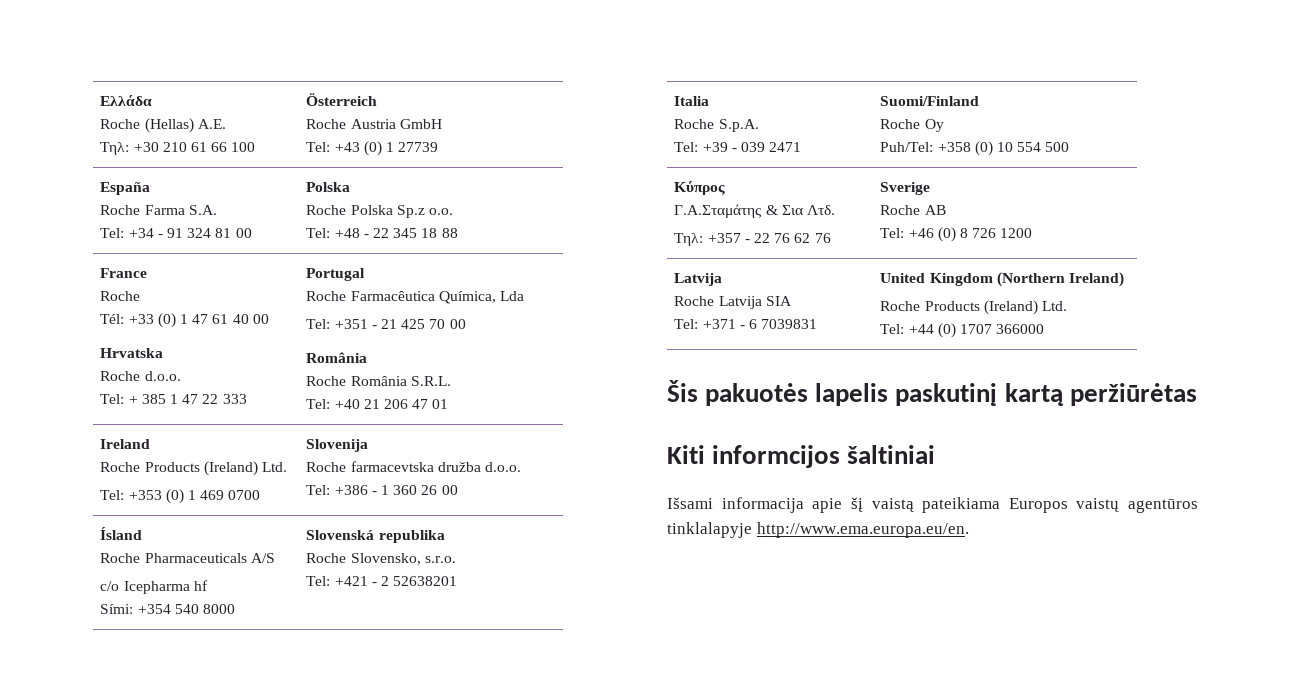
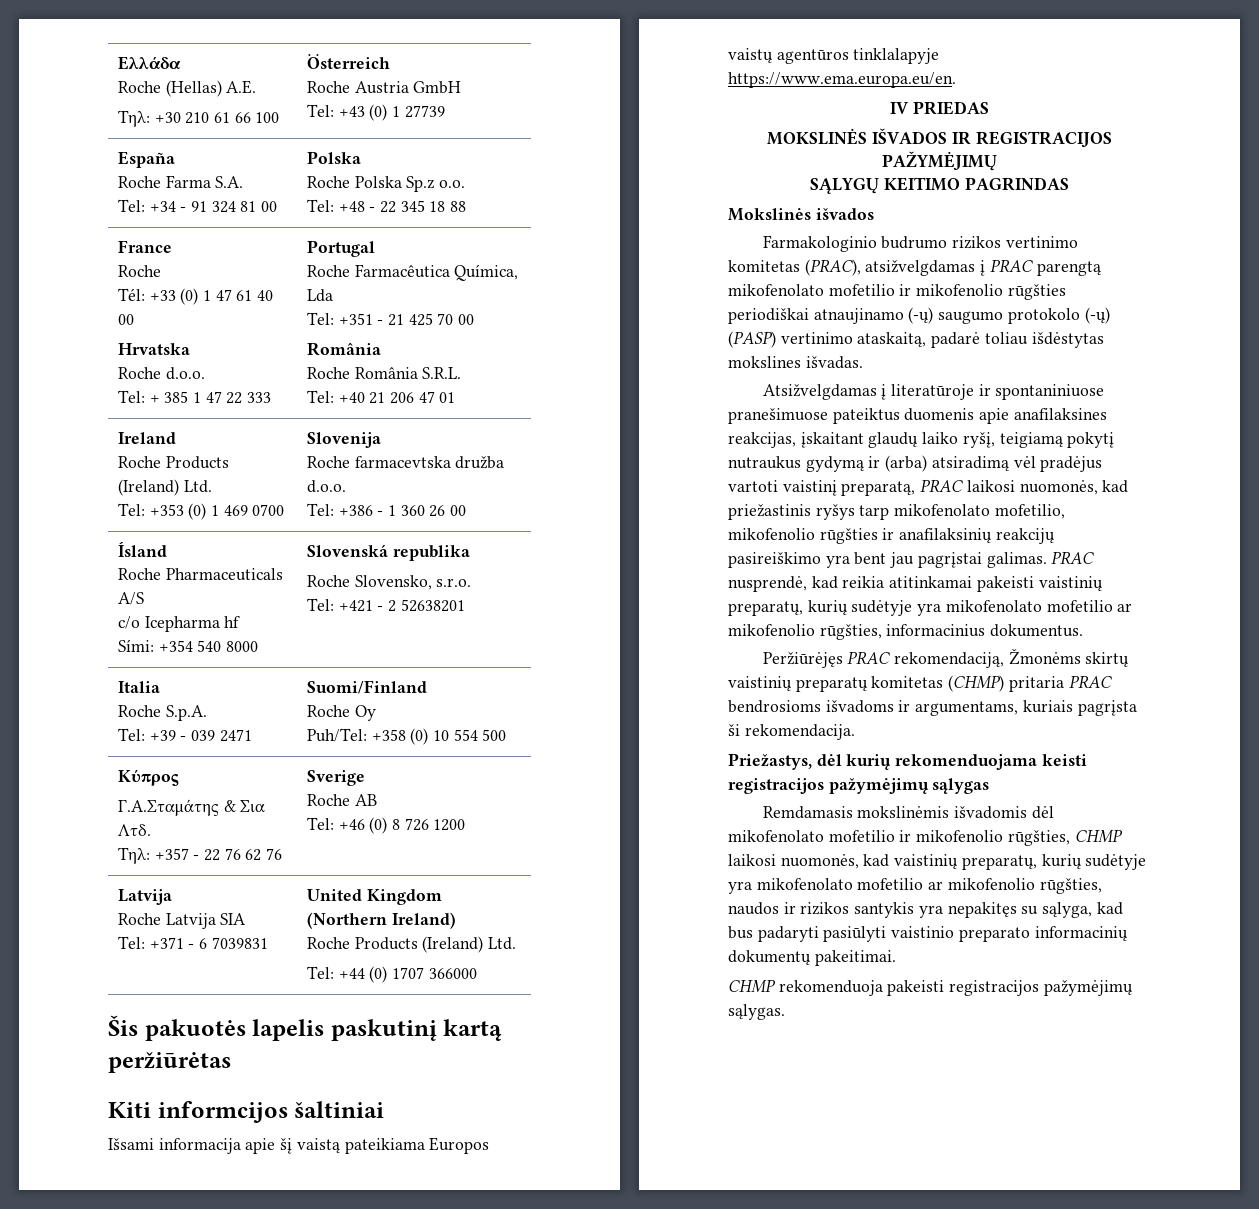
- Išsami informacija apie šį vaistą pateikiama Europos vaistų agentūros tinklalapyje http://www.ema.europa.eu/en.
+ Išsami informacija apie šį vaistą pateikiama Europos vaistų agentūros tinklalapyje https://www.ema.europa.eu/en.
+ IV PRIEDAS
+ MOKSLINĖS IŠVADOS IR REGISTRACIJOS PAŽYMĖJIMŲ
+ SĄLYGŲ KEITIMO PAGRINDAS
+ Mokslinės išvados
+ Farmakologinio budrumo rizikos vertinimo komitetas (PRAC), atsižvelgdamas į PRAC parengtą mikofenolato mofetilio ir mikofenolio rūgšties periodiškai atnaujinamo (-ų) saugumo protokolo (-ų) (PASP) vertinimo ataskaitą, padarė toliau išdėstytas mokslines išvadas.
+ Atsižvelgdamas į literatūroje ir spontaniniuose pranešimuose pateiktus duomenis apie anafilaksines reakcijas, įskaitant glaudų laiko ryšį, teigiamą pokytį nutraukus gydymą ir (arba) atsiradimą vėl pradėjus vartoti vaistinį preparatą, PRAC laikosi nuomonės, kad priežastinis ryšys tarp mikofenolato mofetilio, mikofenolio rūgšties ir anafilaksinių reakcijų pasireiškimo yra bent jau pagrįstai galimas. PRAC nusprendė, kad reikia atitinkamai pakeisti vaistinių preparatų, kurių sudėtyje yra mikofenolato mofetilio ar mikofenolio rūgšties, informacinius dokumentus.
+ Peržiūrėjęs PRAC rekomendaciją, Žmonėms skirtų vaistinių preparatų komitetas (CHMP) pritaria PRAC bendrosioms išvadoms ir argumentams, kuriais pagrįsta ši rekomendacija.
+ Priežastys, dėl kurių rekomenduojama keisti registracijos pažymėjimų sąlygas
+ Remdamasis mokslinėmis išvadomis dėl mikofenolato mofetilio ir mikofenolio rūgšties, CHMP laikosi nuomonės, kad vaistinių preparatų, kurių sudėtyje yra mikofenolato mofetilio ar mikofenolio rūgšties, naudos ir rizikos santykis yra nepakitęs su sąlyga, kad bus padaryti pasiūlyti vaistinio preparato informacinių dokumentų pakeitimai.
+ CHMP rekomenduoja pakeisti registracijos pažymėjimų sąlygas.

